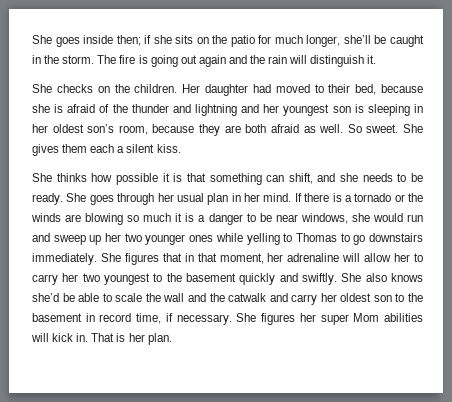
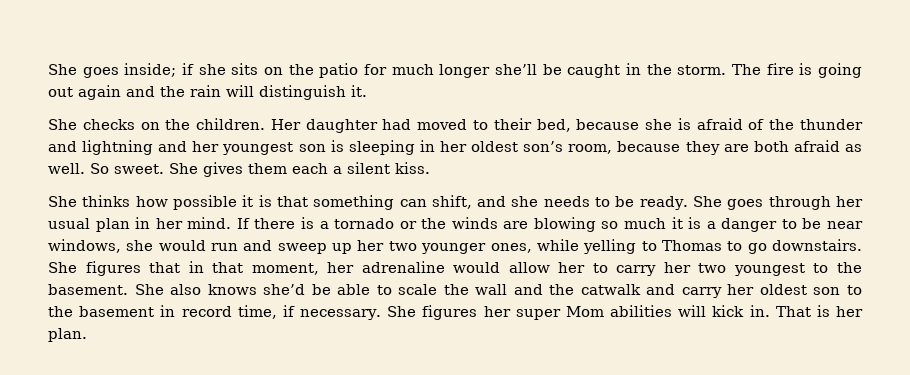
- She goes inside then; if she sits on the patio for much longer, she’ll be caught in the storm.
+ She goes inside; if she sits on the patio for much longer she’ll be caught in the storm.
- If there is a tornado or the winds are blowing so much it is a danger to be near windows, she would run and sweep up her two younger ones while yelling to Thomas to go downstairs immediately.
+ If there is a tornado or the winds are blowing so much it is a danger to be near windows, she would run and sweep up her two younger ones, while yelling to Thomas to go downstairs.
- She figures that in that moment, her adrenaline will allow her to carry her two youngest to the basement quickly and swiftly.
+ She figures that in that moment, her adrenaline would allow her to carry her two youngest to the basement.

